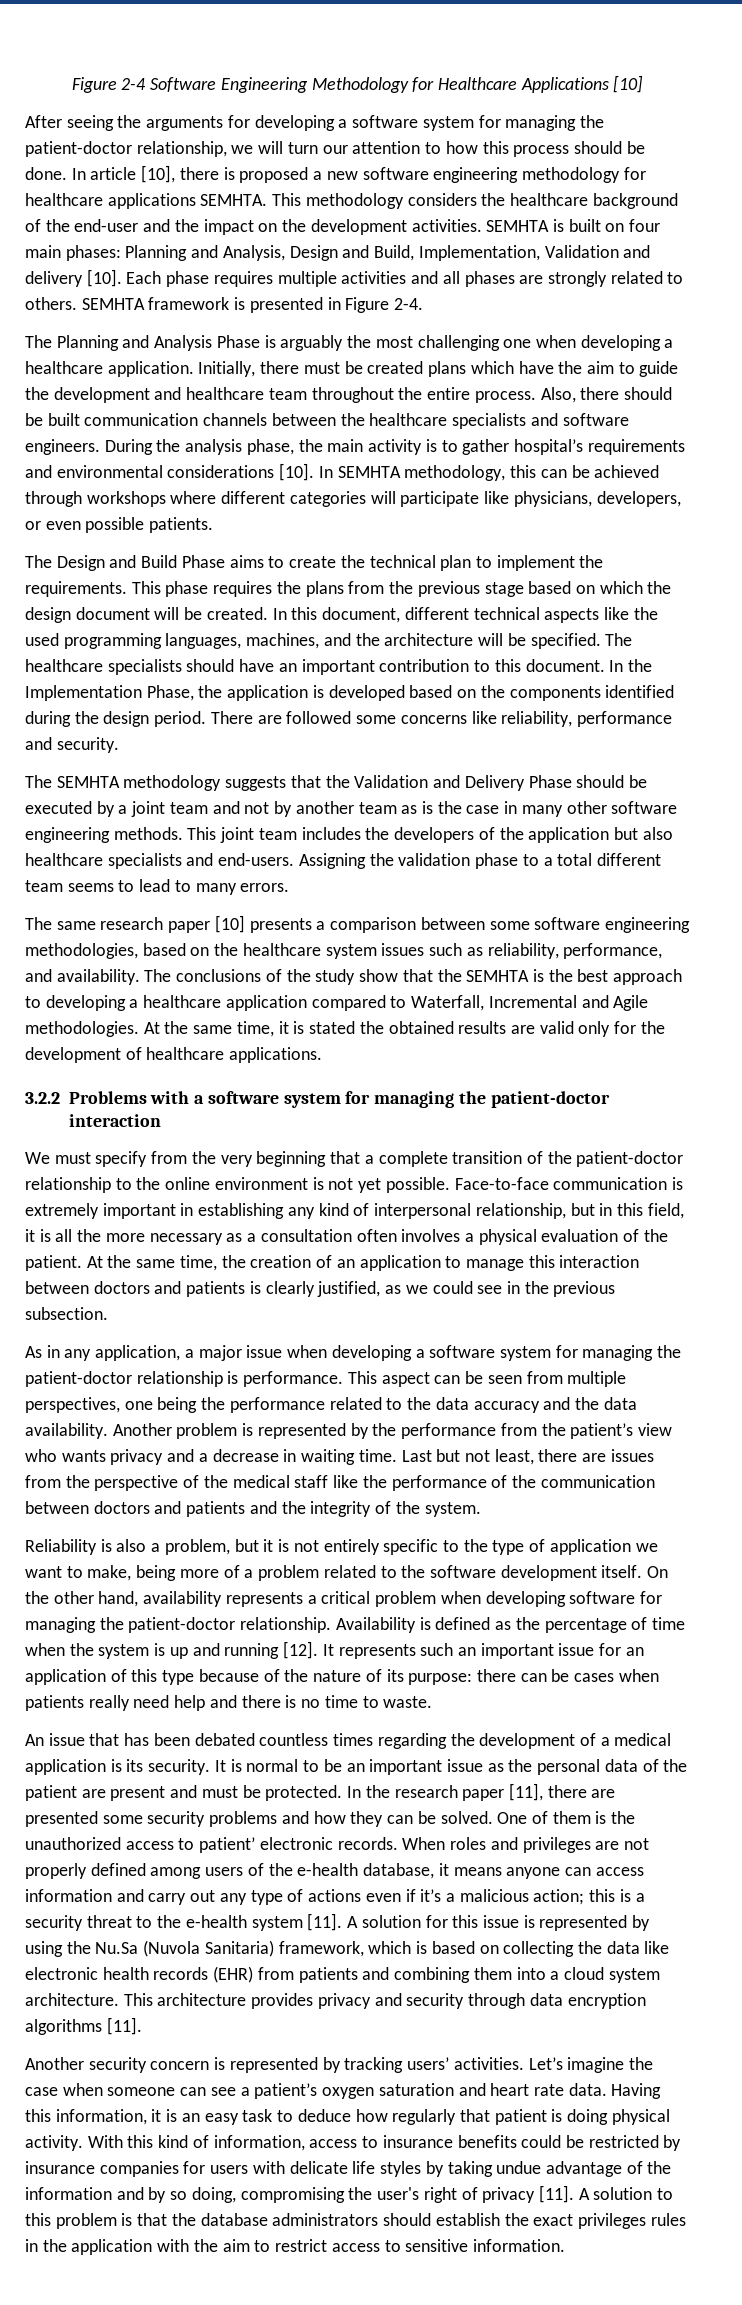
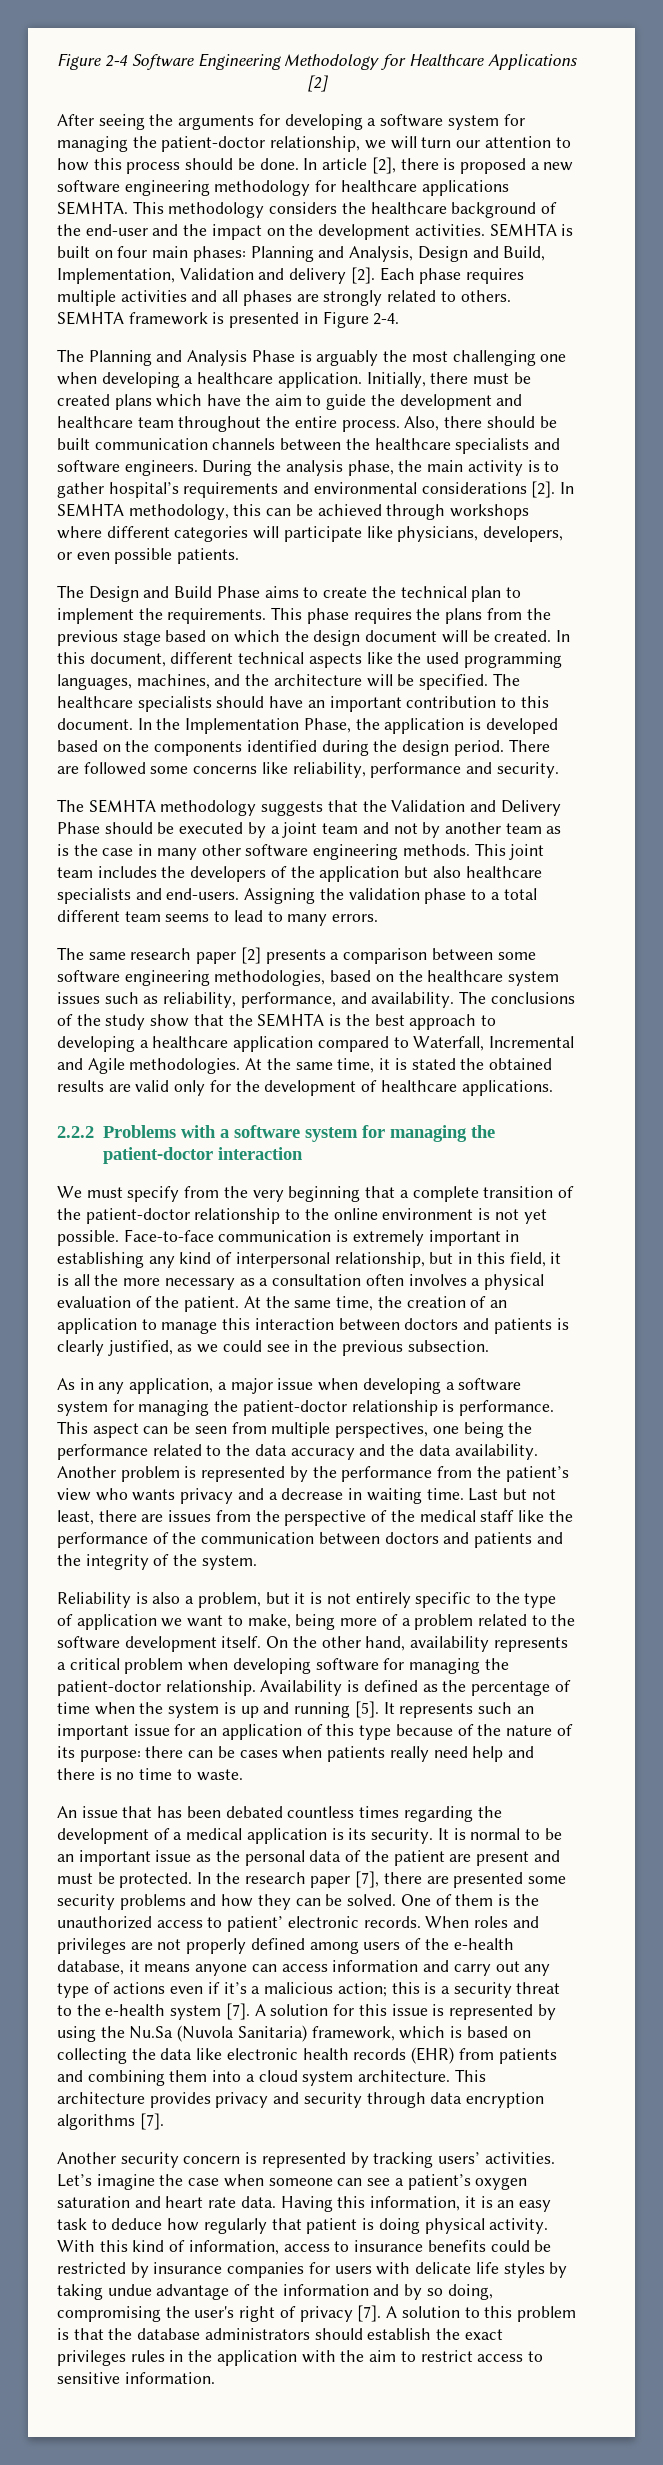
- Figure 2-4 Software Engineering Methodology for Healthcare Applications [10]
+ Figure 2-4 Software Engineering Methodology for Healthcare Applications [2]
- In article [10], there is proposed a new software engineering methodology for healthcare applications SEMHTA.
+ In article [2], there is proposed a new software engineering methodology for healthcare applications SEMHTA.
- SEMHTA is built on four main phases: Planning and Analysis, Design and Build, Implementation, Validation and delivery [10].
+ SEMHTA is built on four main phases: Planning and Analysis, Design and Build, Implementation, Validation and delivery [2].
- During the analysis phase, the main activity is to gather hospital’s requirements and environmental considerations [10].
+ During the analysis phase, the main activity is to gather hospital’s requirements and environmental considerations [2].
- The same research paper [10] presents a comparison between some software engineering methodologies, based on the healthcare system issues such as reliability, performance, and availability.
+ The same research paper [2] presents a comparison between some software engineering methodologies, based on the healthcare system issues such as reliability, performance, and availability.
- 3.2.2 Problems with a software system for managing the patient-doctor interaction
+ 2.2.2 Problems with a software system for managing the patient-doctor interaction
- Availability is defined as the percentage of time when the system is up and running [12].
+ Availability is defined as the percentage of time when the system is up and running [5].
- In the research paper [11], there are presented some security problems and how they can be solved.
+ In the research paper [7], there are presented some security problems and how they can be solved.
- When roles and privileges are not properly defined among users of the e-health database, it means anyone can access information and carry out any type of actions even if it’s a malicious action; this is a security threat to the e-health system [11].
+ When roles and privileges are not properly defined among users of the e-health database, it means anyone can access information and carry out any type of actions even if it’s a malicious action; this is a security threat to the e-health system [7].
- This architecture provides privacy and security through data encryption algorithms [11].
+ This architecture provides privacy and security through data encryption algorithms [7].
- With this kind of information, access to insurance benefits could be restricted by insurance companies for users with delicate life styles by taking undue advantage of the information and by so doing, compromising the user's right of privacy [11].
+ With this kind of information, access to insurance benefits could be restricted by insurance companies for users with delicate life styles by taking undue advantage of the information and by so doing, compromising the user's right of privacy [7].

